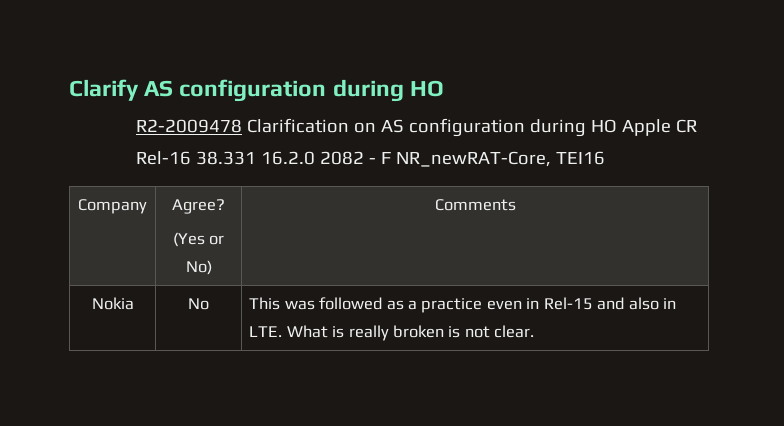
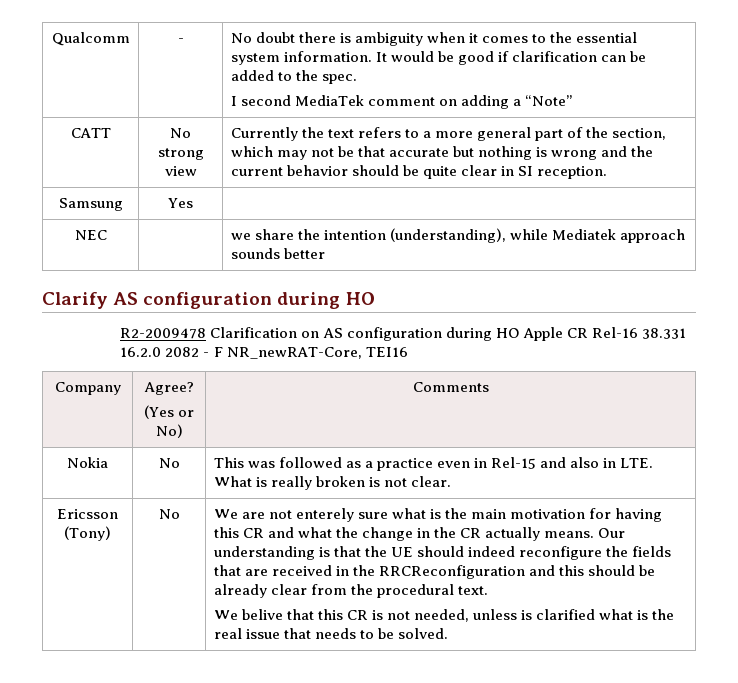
+ Qualcomm | - | No doubt there is ambiguity when it comes to the essential system information. It would be good if clarification can be added to the spec.
+ I second MediaTek comment on adding a “Note”
+ CATT | No strong view | Currently the text refers to a more general part of the section, which may not be that accurate but nothing is wrong and the current behavior should be quite clear in SI reception.
+ Samsung | Yes |
+ NEC | | we share the intention (understanding), while Mediatek approach sounds better
+ Ericsson (Tony) | No | We are not enterely sure what is the main motivation for having this CR and what the change in the CR actually means. Our understanding is that the UE should indeed reconfigure the fields that are received in the RRCReconfiguration and this should be already clear from the procedural text.
+ We belive that this CR is not needed, unless is clarified what is the real issue that needs to be solved.

